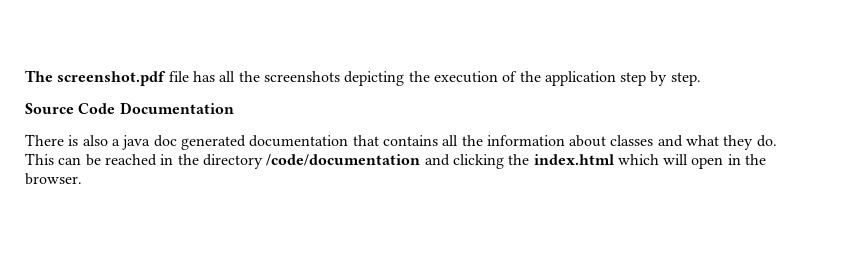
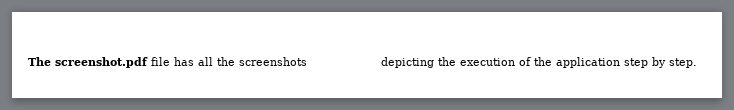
- Source Code Documentation
- There is also a java doc generated documentation that contains all the information about classes and what they do. This can be reached in the directory /code/documentation and clicking the index.html which will open in the browser.

